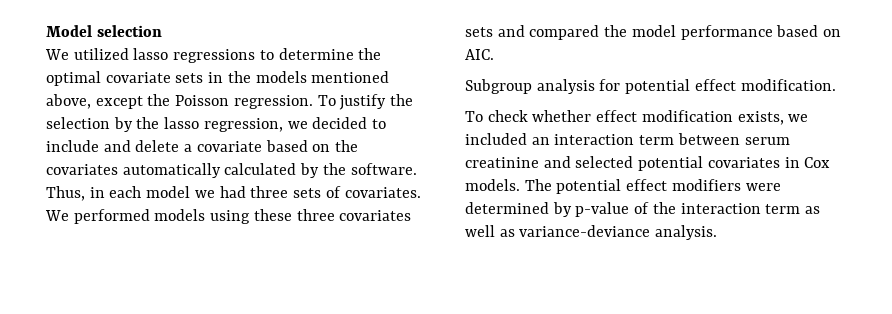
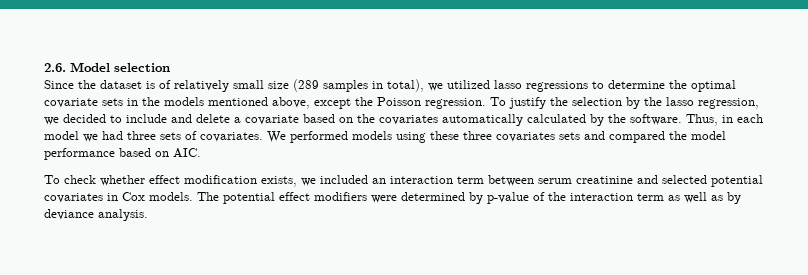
- Model selection
+ 2.6. Model selection
- We utilized lasso regressions to determine the optimal covariate sets in the models mentioned above, except the Poisson regression.
+ Since the dataset is of relatively small size (289 samples in total), we utilized lasso regressions to determine the optimal covariate sets in the models mentioned above, except the Poisson regression.
- Subgroup analysis for potential effect modification.
- The potential effect modifiers were determined by p-value of the interaction term as well as variance-deviance analysis.
+ The potential effect modifiers were determined by p-value of the interaction term as well as by deviance analysis.

